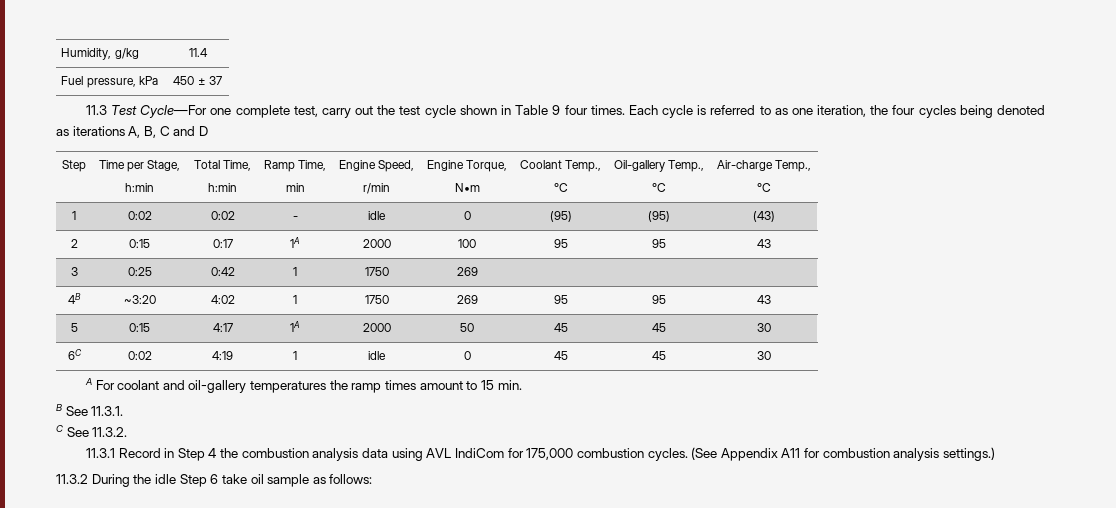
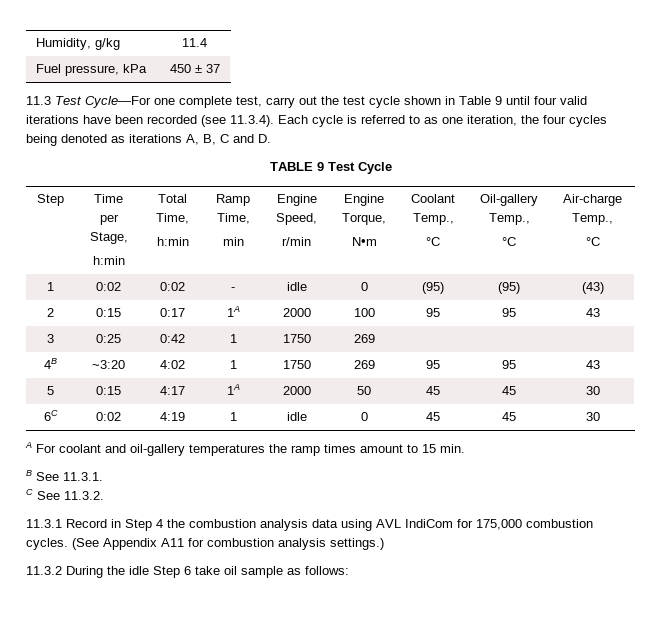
- 11.3 Test Cycle—For one complete test, carry out the test cycle shown in Table 9 four times. Each cycle is referred to as one iteration, the four cycles being denoted as iterations A, B, C and D
+ 11.3 Test Cycle—For one complete test, carry out the test cycle shown in Table 9 until four valid iterations have been recorded (see 11.3.4). Each cycle is referred to as one iteration, the four cycles being denoted as iterations A, B, C and D.
+ TABLE 9 Test Cycle

